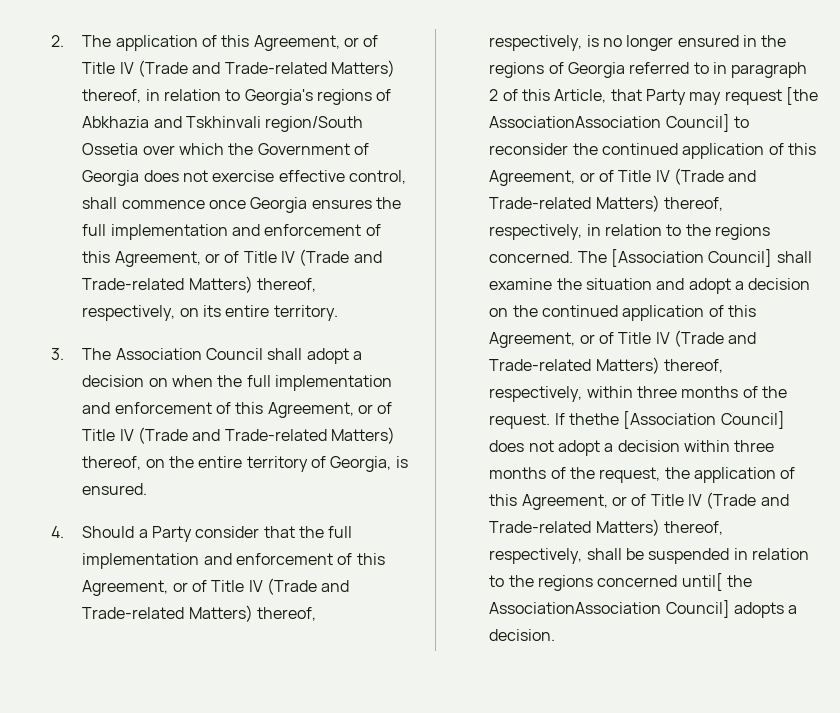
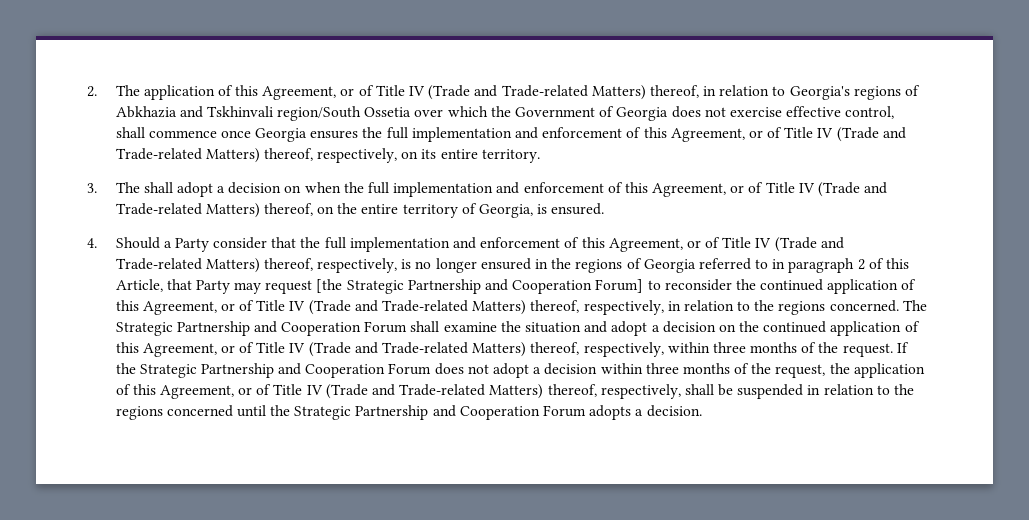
- 3. The Association Council shall adopt a decision on when the full implementation and enforcement of this Agreement, or of Title IV (Trade and Trade-related Matters) thereof, on the entire territory of Georgia, is ensured.
+ 3. The shall adopt a decision on when the full implementation and enforcement of this Agreement, or of Title IV (Trade and Trade-related Matters) thereof, on the entire territory of Georgia, is ensured.
- 4. Should a Party consider that the full implementation and enforcement of this Agreement, or of Title IV (Trade and Trade-related Matters) thereof, respectively, is no longer ensured in the regions of Georgia referred to in paragraph 2 of this Article, that Party may request [the AssociationAssociation Council] to reconsider the continued application of this Agreement, or of Title IV (Trade and Trade-related Matters) thereof, respectively, in relation to the regions concerned.
+ 4. Should a Party consider that the full implementation and enforcement of this Agreement, or of Title IV (Trade and Trade-related Matters) thereof, respectively, is no longer ensured in the regions of Georgia referred to in paragraph 2 of this Article, that Party may request [the Strategic Partnership and Cooperation Forum] to reconsider the continued application of this Agreement, or of Title IV (Trade and Trade-related Matters) thereof, respectively, in relation to the regions concerned.
- The [Association Council] shall examine the situation and adopt a decision on the continued application of this Agreement, or of Title IV (Trade and Trade-related Matters) thereof, respectively, within three months of the request.
+ The Strategic Partnership and Cooperation Forum shall examine the situation and adopt a decision on the continued application of this Agreement, or of Title IV (Trade and Trade-related Matters) thereof, respectively, within three months of the request.
- If thethe [Association Council] does not adopt a decision within three months of the request, the application of this Agreement, or of Title IV (Trade and Trade-related Matters) thereof, respectively, shall be suspended in relation to the regions concerned until[ the AssociationAssociation Council] adopts a decision.
+ If the Strategic Partnership and Cooperation Forum does not adopt a decision within three months of the request, the application of this Agreement, or of Title IV (Trade and Trade-related Matters) thereof, respectively, shall be suspended in relation to the regions concerned until the Strategic Partnership and Cooperation Forum adopts a decision.

